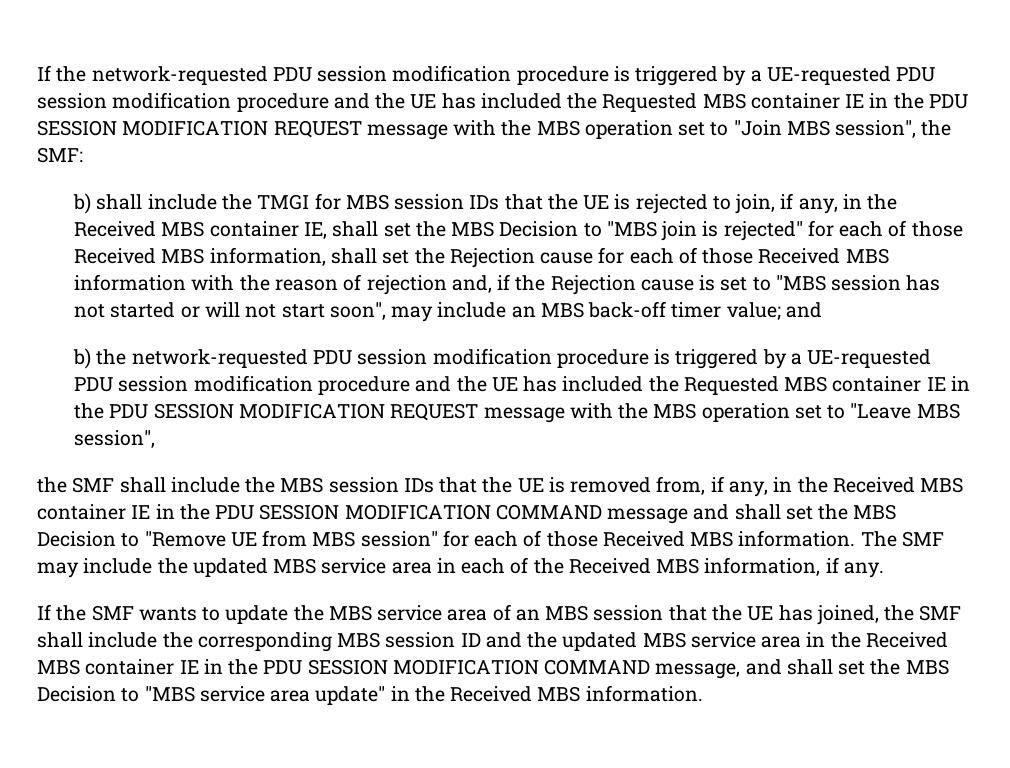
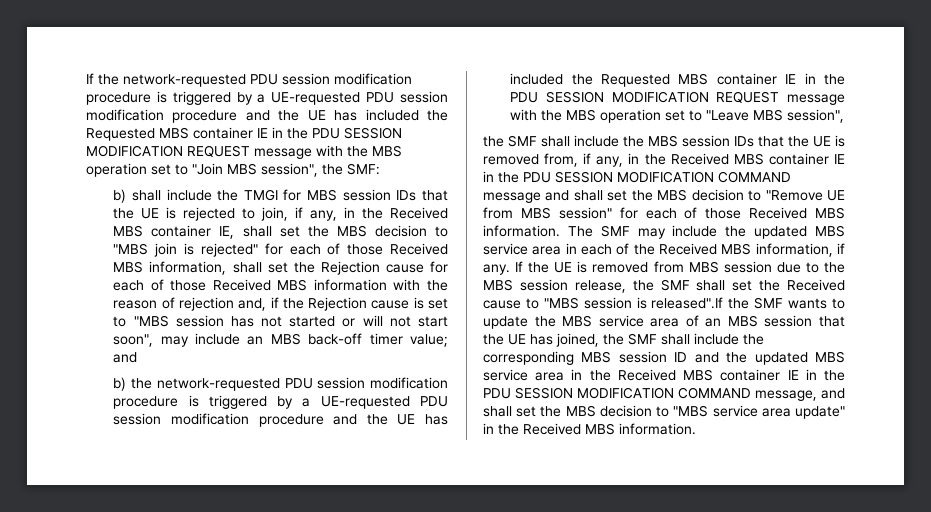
- b) shall include the TMGI for MBS session IDs that the UE is rejected to join, if any, in the Received MBS container IE, shall set the MBS Decision to "MBS join is rejected" for each of those Received MBS information, shall set the Rejection cause for each of those Received MBS information with the reason of rejection and, if the Rejection cause is set to "MBS session has not started or will not start soon", may include an MBS back-off timer value;
+ b) shall include the TMGI for MBS session IDs that the UE is rejected to join, if any, in the Received MBS container IE, shall set the MBS decision to "MBS join is rejected" for each of those Received MBS information, shall set the Rejection cause for each of those Received MBS information with the reason of rejection and, if the Rejection cause is set to "MBS session has not started or will not start soon", may include an MBS back-off timer value;
- the SMF shall include the MBS session IDs that the UE is removed from, if any, in the Received MBS container IE in the PDU SESSION MODIFICATION COMMAND message and shall set the MBS Decision to "Remove UE from MBS session" for each of those Received MBS information.
+ the SMF shall include the MBS session IDs that the UE is removed from, if any, in the Received MBS container IE in the PDU SESSION MODIFICATION COMMAND message and shall set the MBS decision to "Remove UE from MBS session" for each of those Received MBS information.
- The SMF may include the updated MBS service area in each of the Received MBS information, if any.
- If the SMF wants to update the MBS service area of an MBS session that the UE has joined, the SMF shall include the corresponding MBS session ID and the updated MBS service area in the Received MBS container IE in the PDU SESSION MODIFICATION COMMAND message, and shall set the MBS Decision to "MBS service area update" in the Received MBS information.
+ The SMF may include the updated MBS service area in each of the Received MBS information, if any. If the UE is removed from MBS session due to the MBS session release, the SMF shall set the Received cause to "MBS session is released".If the SMF wants to update the MBS service area of an MBS session that the UE has joined, the SMF shall include the corresponding MBS session ID and the updated MBS service area in the Received MBS container IE in the PDU SESSION MODIFICATION COMMAND message, and shall set the MBS decision to "MBS service area update" in the Received MBS information.

